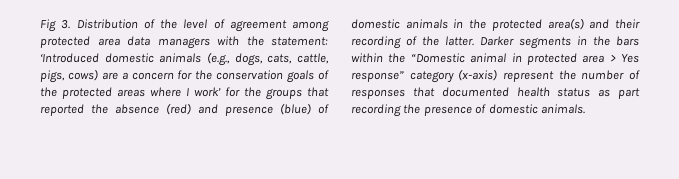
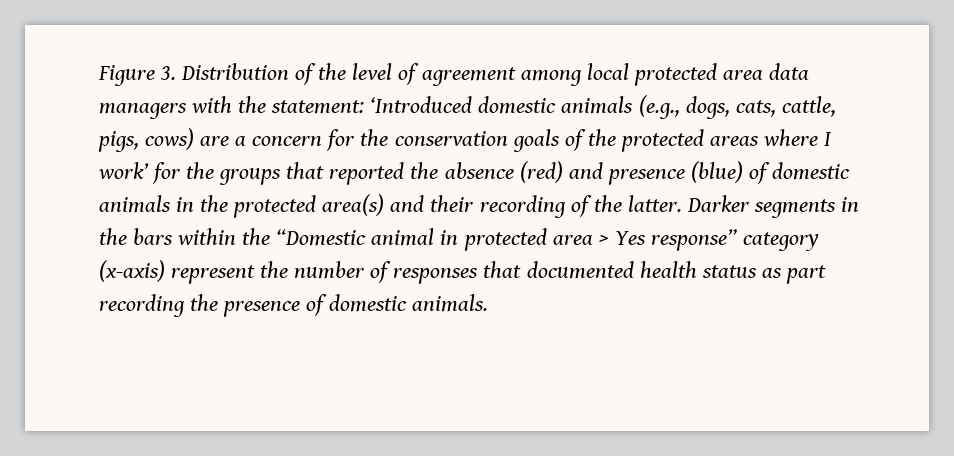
- Fig 3. Distribution of the level of agreement among protected area data managers with the statement:
+ Figure 3. Distribution of the level of agreement among local protected area data managers with the statement:

